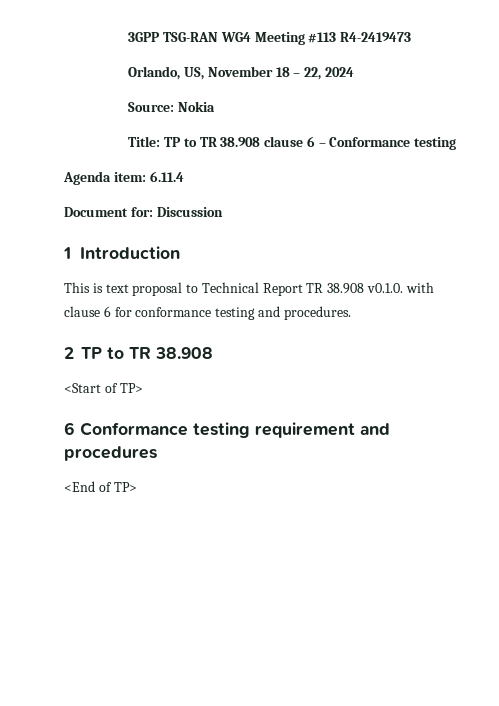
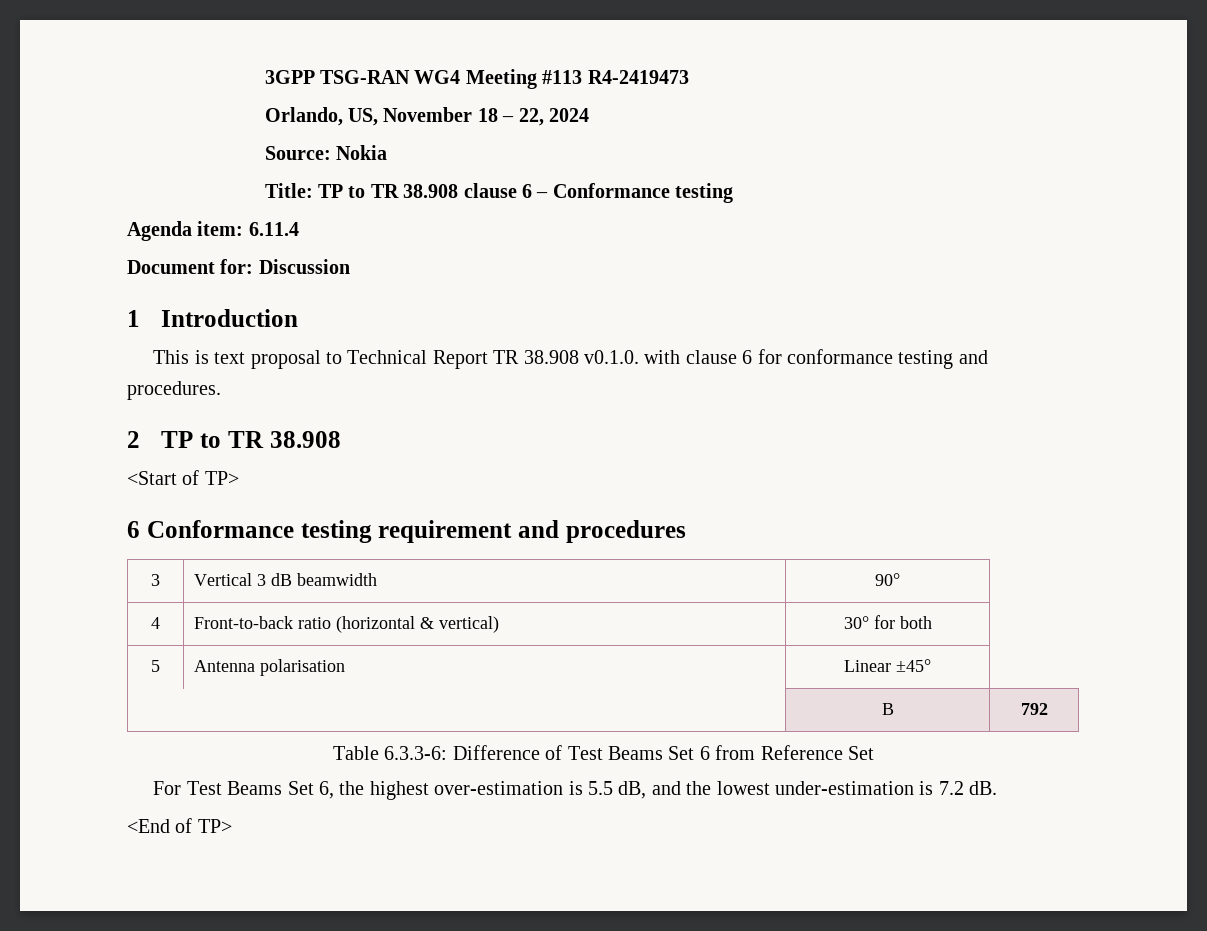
+ 3 | Vertical 3 dB beamwidth | 90°
+ 4 | Front-to-back ratio (horizontal & vertical) | 30° for both
+ 5 | Antenna polarisation | Linear ±45°
+ | B | 792
+ Table 6.3.3-6: Difference of Test Beams Set 6 from Reference Set
+ For Test Beams Set 6, the highest over-estimation is 5.5 dB, and the lowest under-estimation is 7.2 dB.

